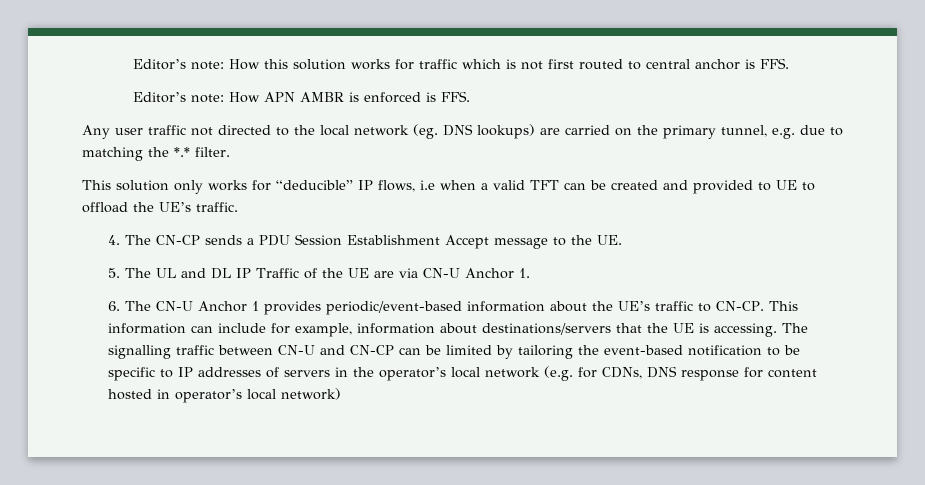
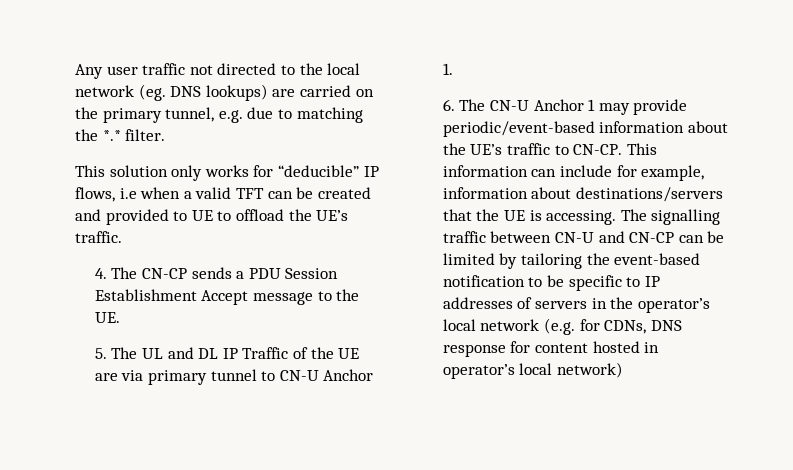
- Editor’s note: How this solution works for traffic which is not first routed to central anchor is FFS.
- Editor’s note: How APN AMBR is enforced is FFS.
- 5. The UL and DL IP Traffic of the UE are via CN-U Anchor 1.
+ 5. The UL and DL IP Traffic of the UE are via primary tunnel to CN-U Anchor 1.
- 6. The CN-U Anchor 1 provides periodic/event-based information about the UE’s traffic to CN-CP.
+ 6. The CN-U Anchor 1 may provide periodic/event-based information about the UE’s traffic to CN-CP.

